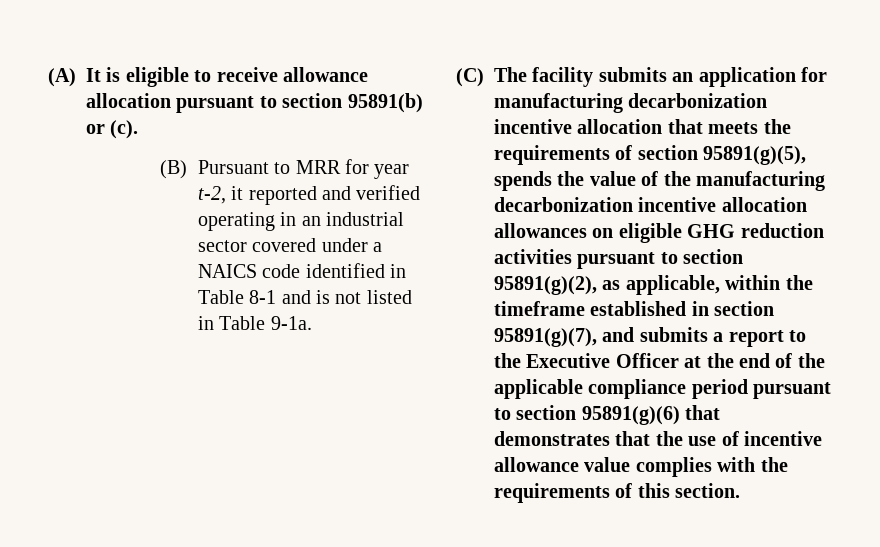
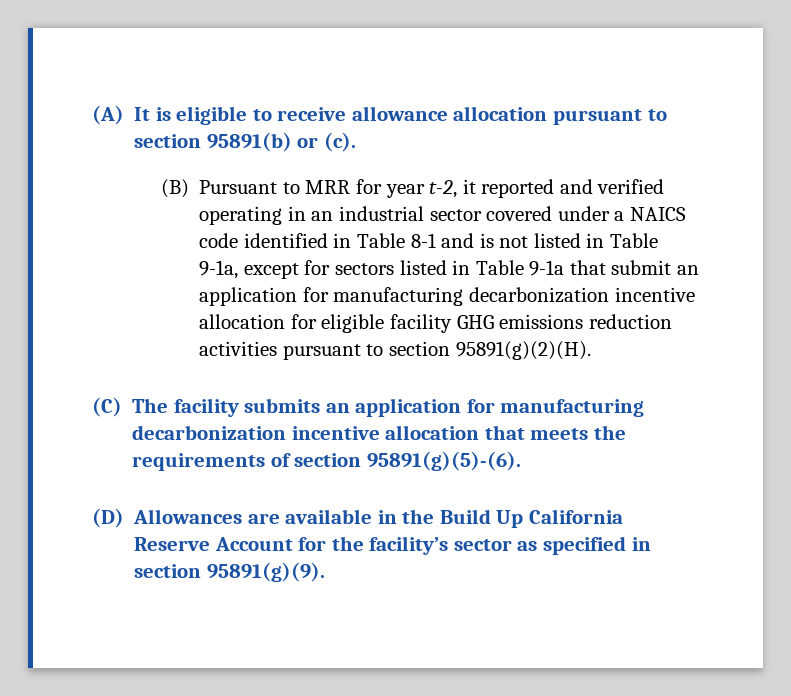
- (B) Pursuant to MRR for year t-2, it reported and verified operating in an industrial sector covered under a NAICS code identified in Table 8-1 and is not listed in Table 9-1a.
+ (B) Pursuant to MRR for year t-2, it reported and verified operating in an industrial sector covered under a NAICS code identified in Table 8-1 and is not listed in Table 9-1a, except for sectors listed in Table 9-1a that submit an application for manufacturing decarbonization incentive allocation for eligible facility GHG emissions reduction activities pursuant to section 95891(g)(2)(H).
- (C) The facility submits an application for manufacturing decarbonization incentive allocation that meets the requirements of section 95891(g)(5), spends the value of the manufacturing decarbonization incentive allocation allowances on eligible GHG reduction activities pursuant to section 95891(g)(2), as applicable, within the timeframe established in section 95891(g)(7), and submits a report to the Executive Officer at the end of the applicable compliance period pursuant to section 95891(g)(6) that demonstrates that the use of incentive allowance value complies with the requirements of this section.
+ (C) The facility submits an application for manufacturing decarbonization incentive allocation that meets the requirements of section 95891(g)(5)-(6).
+ (D) Allowances are available in the Build Up California Reserve Account for the facility’s sector as specified in section 95891(g)(9).

